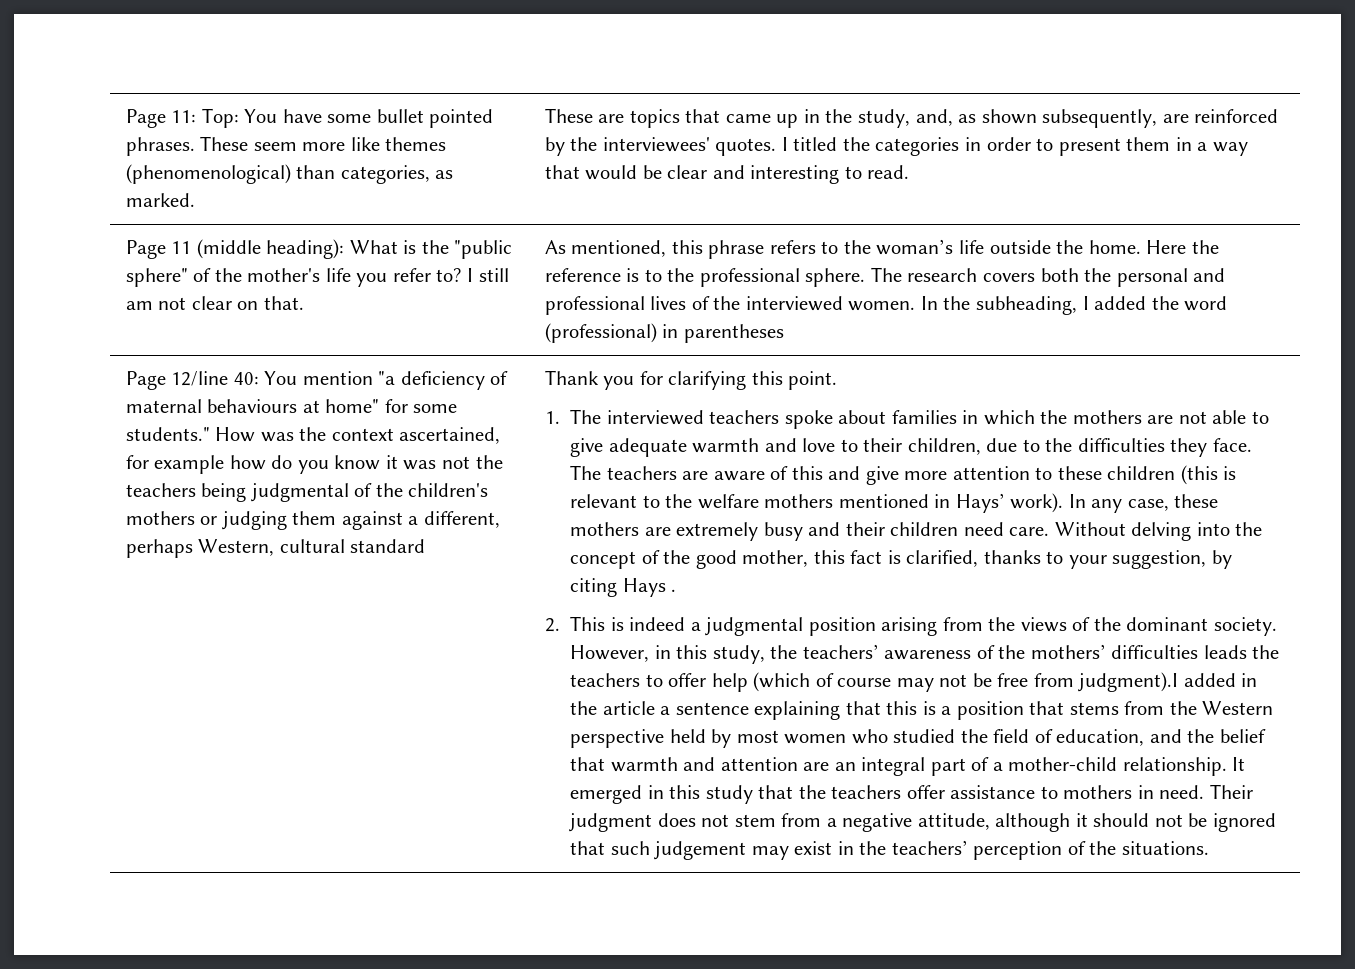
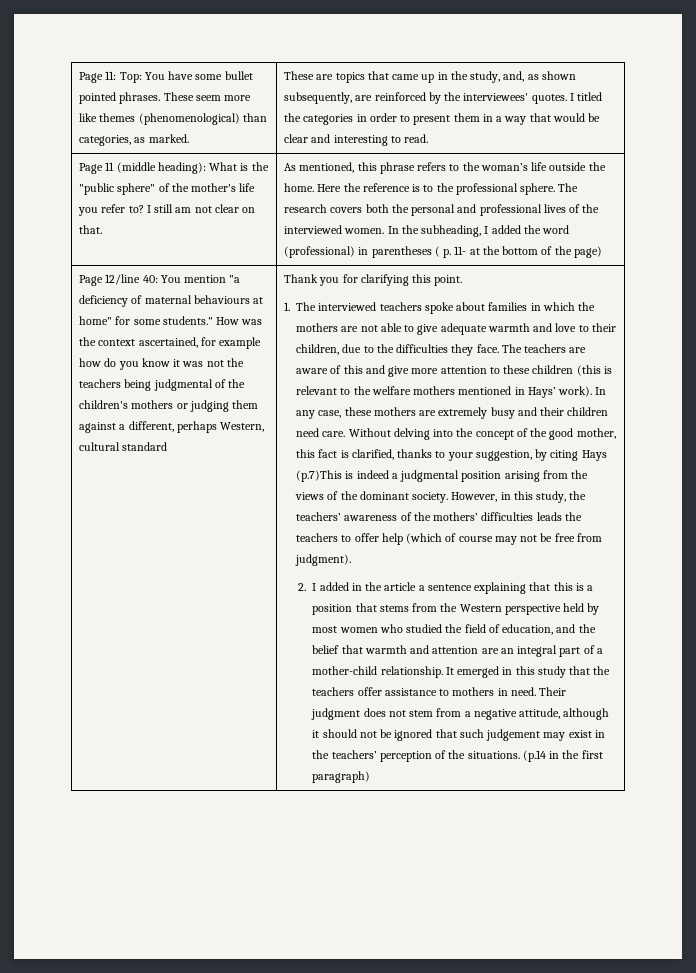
- In the subheading, I added the word (professional) in parentheses
+ In the subheading, I added the word (professional) in parentheses ( p. 11- at the bottom of the page)
- Without delving into the concept of the good mother, this fact is clarified, thanks to your suggestion, by citing Hays .
- 2. This is indeed a judgmental position arising from the views of the dominant society.
+ Without delving into the concept of the good mother, this fact is clarified, thanks to your suggestion, by citing Hays (p.7)This is indeed a judgmental position arising from the views of the dominant society.
- However, in this study, the teachers’ awareness of the mothers’ difficulties leads the teachers to offer help (which of course may not be free from judgment).I added in the article a sentence explaining that this is a position that stems from the Western perspective held by most women who studied the field of education, and the belief that warmth and attention are an integral part of a mother-child relationship.
+ However, in this study, the teachers’ awareness of the mothers’ difficulties leads the teachers to offer help (which of course may not be free from judgment).
+ 2. I added in the article a sentence explaining that this is a position that stems from the Western perspective held by most women who studied the field of education, and the belief that warmth and attention are an integral part of a mother-child relationship.
+ (p.14 in the first paragraph)

